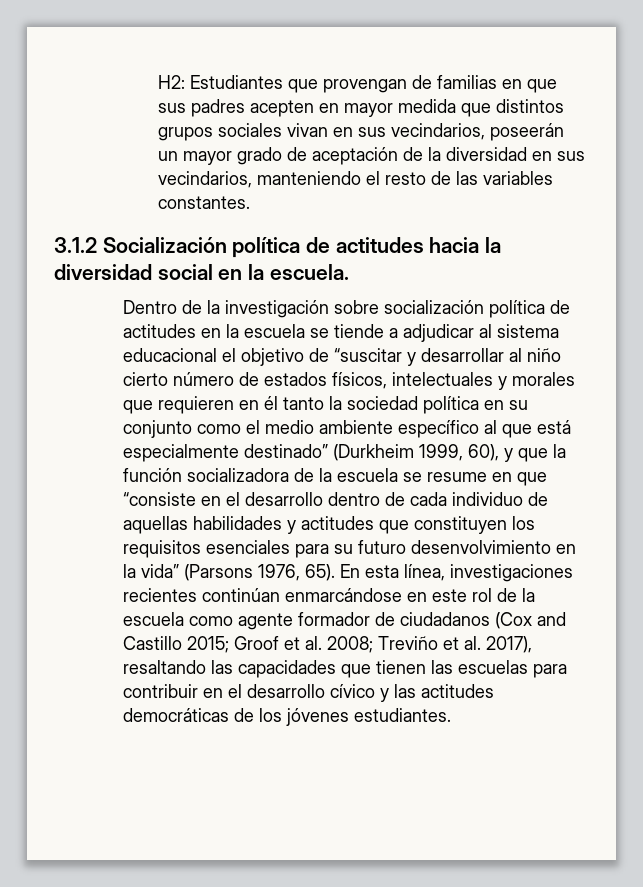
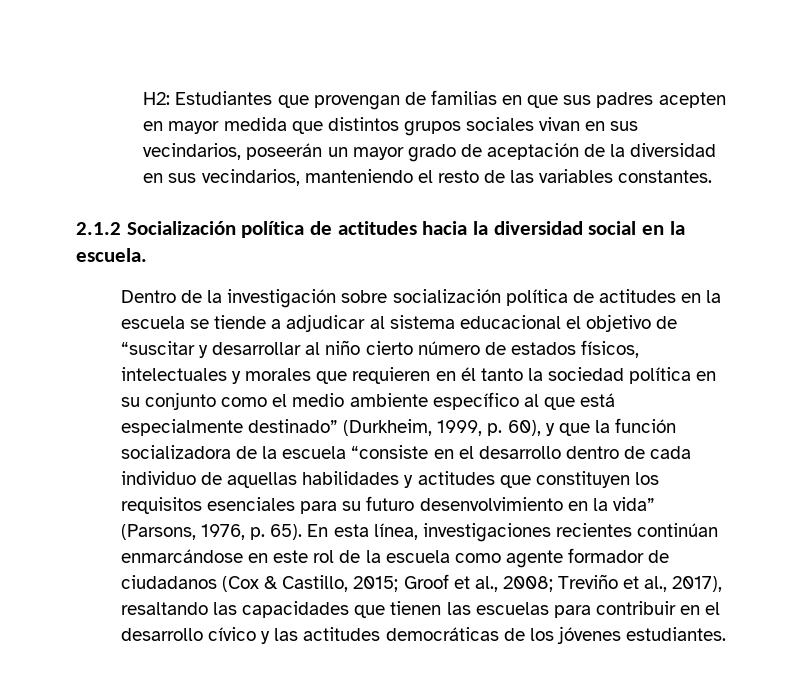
- 3.1.2 Socialización política de actitudes hacia la diversidad social en la escuela.
+ 2.1.2 Socialización política de actitudes hacia la diversidad social en la escuela.
- Dentro de la investigación sobre socialización política de actitudes en la escuela se tiende a adjudicar al sistema educacional el objetivo de “suscitar y desarrollar al niño cierto número de estados físicos, intelectuales y morales que requieren en él tanto la sociedad política en su conjunto como el medio ambiente específico al que está especialmente destinado” (Durkheim 1999, 60), y que la función socializadora de la escuela se resume en que “consiste en el desarrollo dentro de cada individuo de aquellas habilidades y actitudes que constituyen los requisitos esenciales para su futuro desenvolvimiento en la vida” (Parsons 1976, 65).
+ Dentro de la investigación sobre socialización política de actitudes en la escuela se tiende a adjudicar al sistema educacional el objetivo de “suscitar y desarrollar al niño cierto número de estados físicos, intelectuales y morales que requieren en él tanto la sociedad política en su conjunto como el medio ambiente específico al que está especialmente destinado” (Durkheim, 1999, p. 60), y que la función socializadora de la escuela “consiste en el desarrollo dentro de cada individuo de aquellas habilidades y actitudes que constituyen los requisitos esenciales para su futuro desenvolvimiento en la vida” (Parsons, 1976, p. 65).
- En esta línea, investigaciones recientes continúan enmarcándose en este rol de la escuela como agente formador de ciudadanos (Cox and Castillo 2015; Groof et al. 2008; Treviño et al. 2017), resaltando las capacidades que tienen las escuelas para contribuir en el desarrollo cívico y las actitudes democráticas de los jóvenes estudiantes.
+ En esta línea, investigaciones recientes continúan enmarcándose en este rol de la escuela como agente formador de ciudadanos (Cox & Castillo, 2015; Groof et al., 2008; Treviño et al., 2017), resaltando las capacidades que tienen las escuelas para contribuir en el desarrollo cívico y las actitudes democráticas de los jóvenes estudiantes.

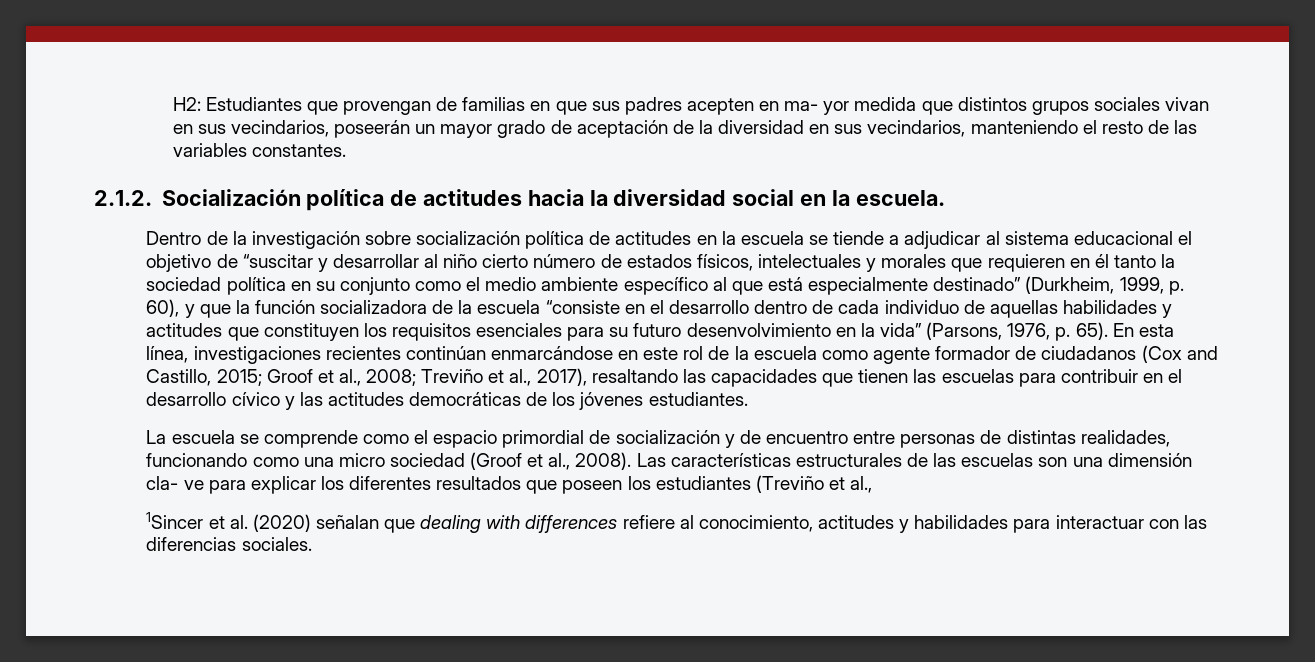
- H2: Estudiantes que provengan de familias en que sus padres acepten en mayor medida que distintos grupos sociales vivan en sus vecindarios, poseerán un mayor grado de aceptación de la diversidad en sus vecindarios, manteniendo el resto de las variables constantes.
+ H2: Estudiantes que provengan de familias en que sus padres acepten en ma- yor medida que distintos grupos sociales vivan en sus vecindarios, poseerán un mayor grado de aceptación de la diversidad en sus vecindarios, manteniendo el resto de las variables constantes.
- 2.1.2 Socialización política de actitudes hacia la diversidad social en la escuela.
+ 2.1.2. Socialización política de actitudes hacia la diversidad social en la escuela.
- En esta línea, investigaciones recientes continúan enmarcándose en este rol de la escuela como agente formador de ciudadanos (Cox & Castillo, 2015; Groof et al., 2008; Treviño et al., 2017), resaltando las capacidades que tienen las escuelas para contribuir en el desarrollo cívico y las actitudes democráticas de los jóvenes estudiantes.
+ En esta línea, investigaciones recientes continúan enmarcándose en este rol de la escuela como agente formador de ciudadanos (Cox and Castillo, 2015; Groof et al., 2008; Treviño et al., 2017), resaltando las capacidades que tienen las escuelas para contribuir en el desarrollo cívico y las actitudes democráticas de los jóvenes estudiantes.
+ La escuela se comprende como el espacio primordial de socialización y de encuentro entre personas de distintas realidades, funcionando como una micro sociedad (Groof et al., 2008). Las características estructurales de las escuelas son una dimensión cla- ve para explicar los diferentes resultados que poseen los estudiantes (Treviño et al.,
+ 1Sincer et al. (2020) señalan que dealing with differences refiere al conocimiento, actitudes y habilidades para interactuar con las diferencias sociales.

